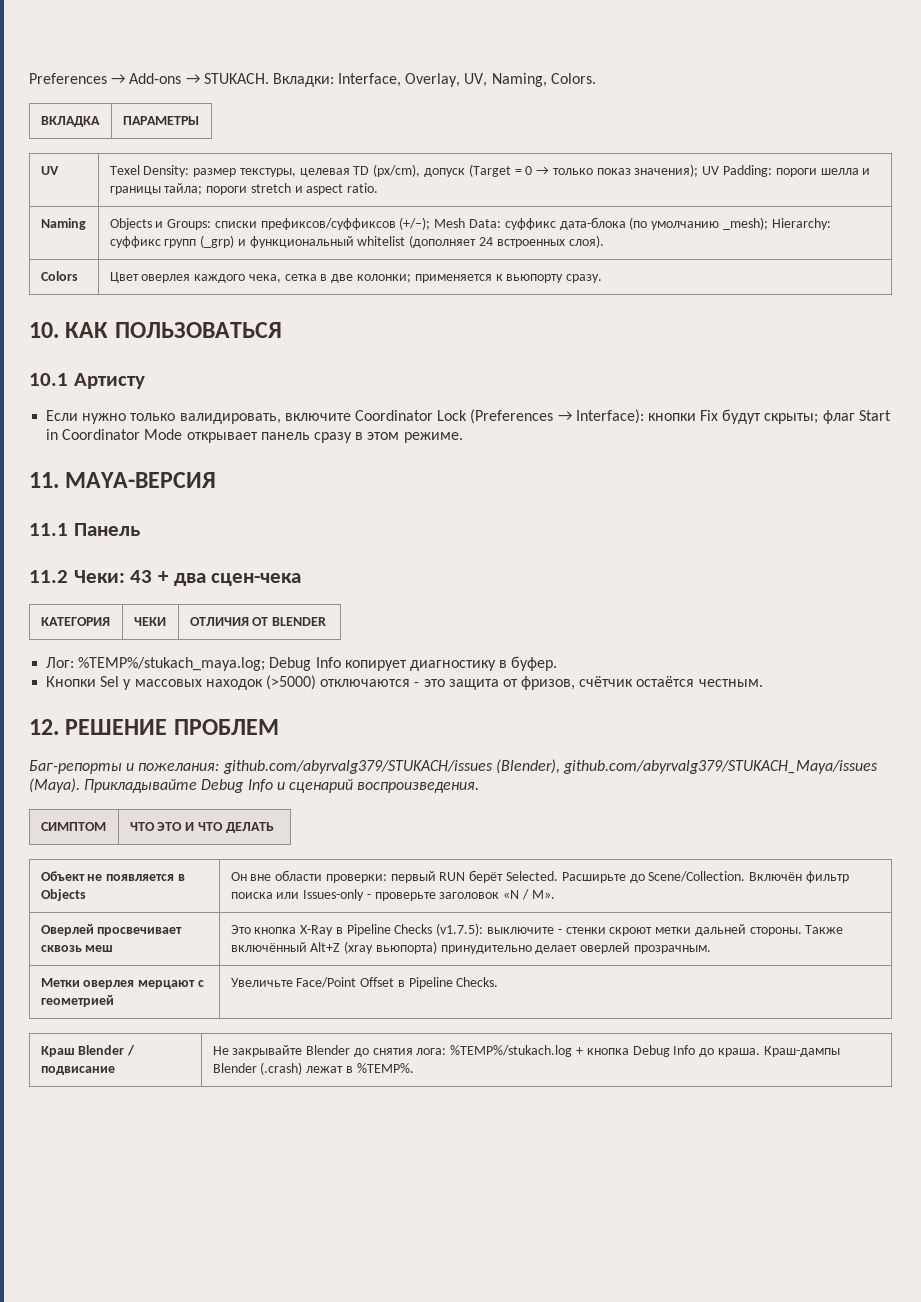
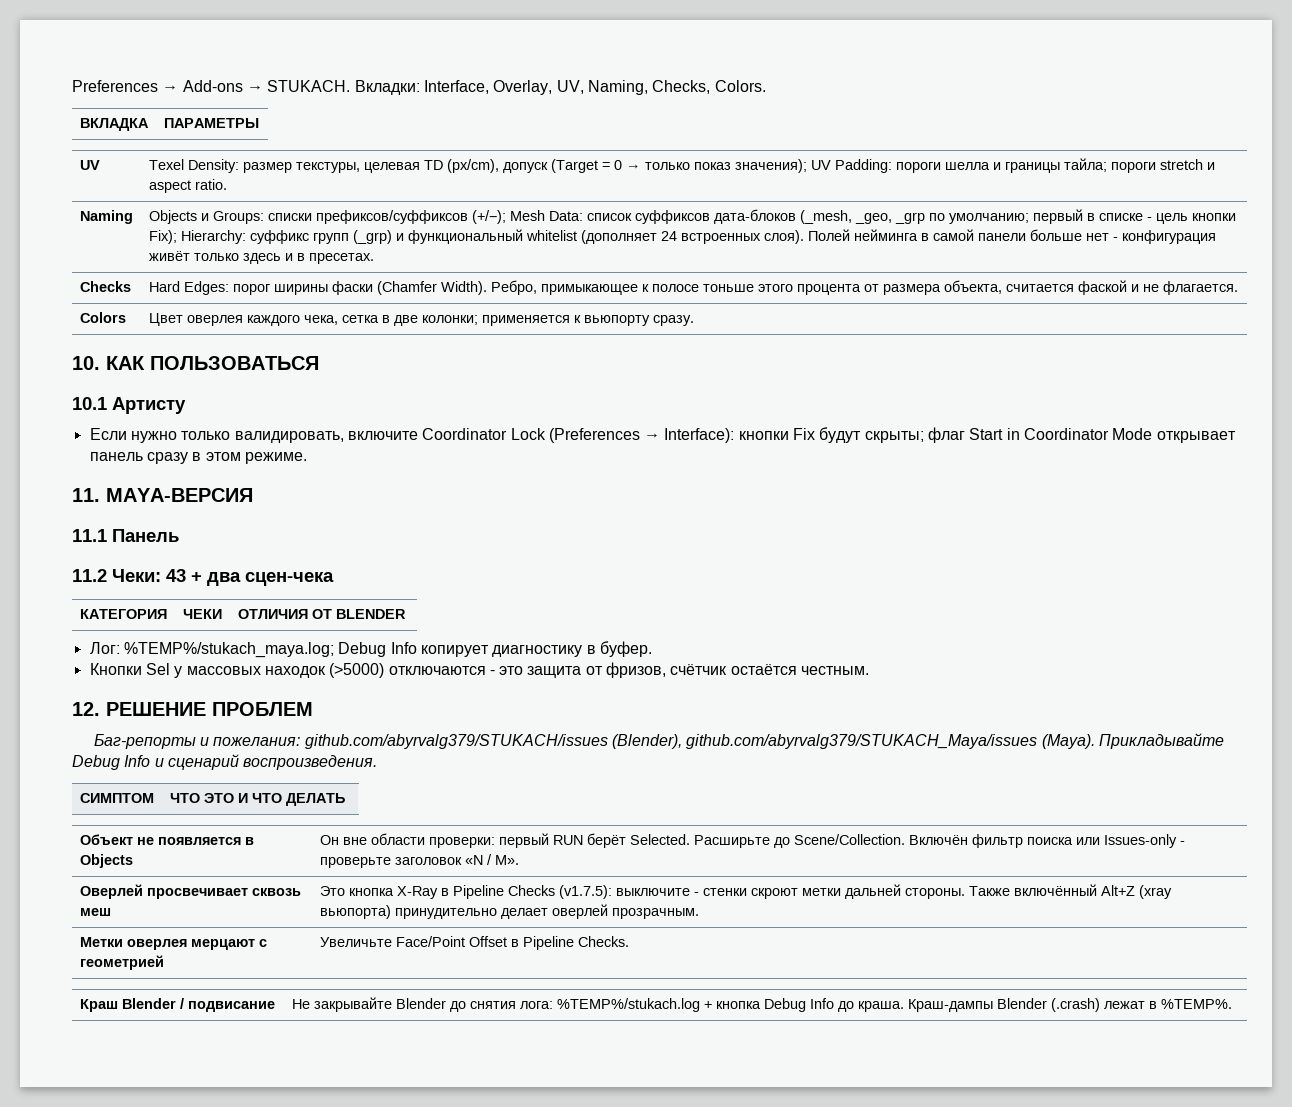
- Вкладки: Interface, Overlay, UV, Naming, Colors.
+ Вкладки: Interface, Overlay, UV, Naming, Checks, Colors.
- Objects и Groups: списки префиксов/суффиксов (+/−); Mesh Data: суффикс дата-блока (по умолчанию _mesh); Hierarchy: суффикс групп (_grp) и функциональный whitelist (дополняет 24 встроенных слоя).
+ Objects и Groups: списки префиксов/суффиксов (+/−); Mesh Data: список суффиксов дата-блоков (_mesh, _geo, _grp по умолчанию; первый в списке - цель кнопки Fix); Hierarchy: суффикс групп (_grp) и функциональный whitelist (дополняет 24 встроенных слоя). Полей нейминга в самой панели больше нет - конфигурация живёт только здесь и в пресетах.
+ Checks | Hard Edges: порог ширины фаски (Chamfer Width). Ребро, примыкающее к полосе тоньше этого процента от размера объекта, считается фаской и не флагается.

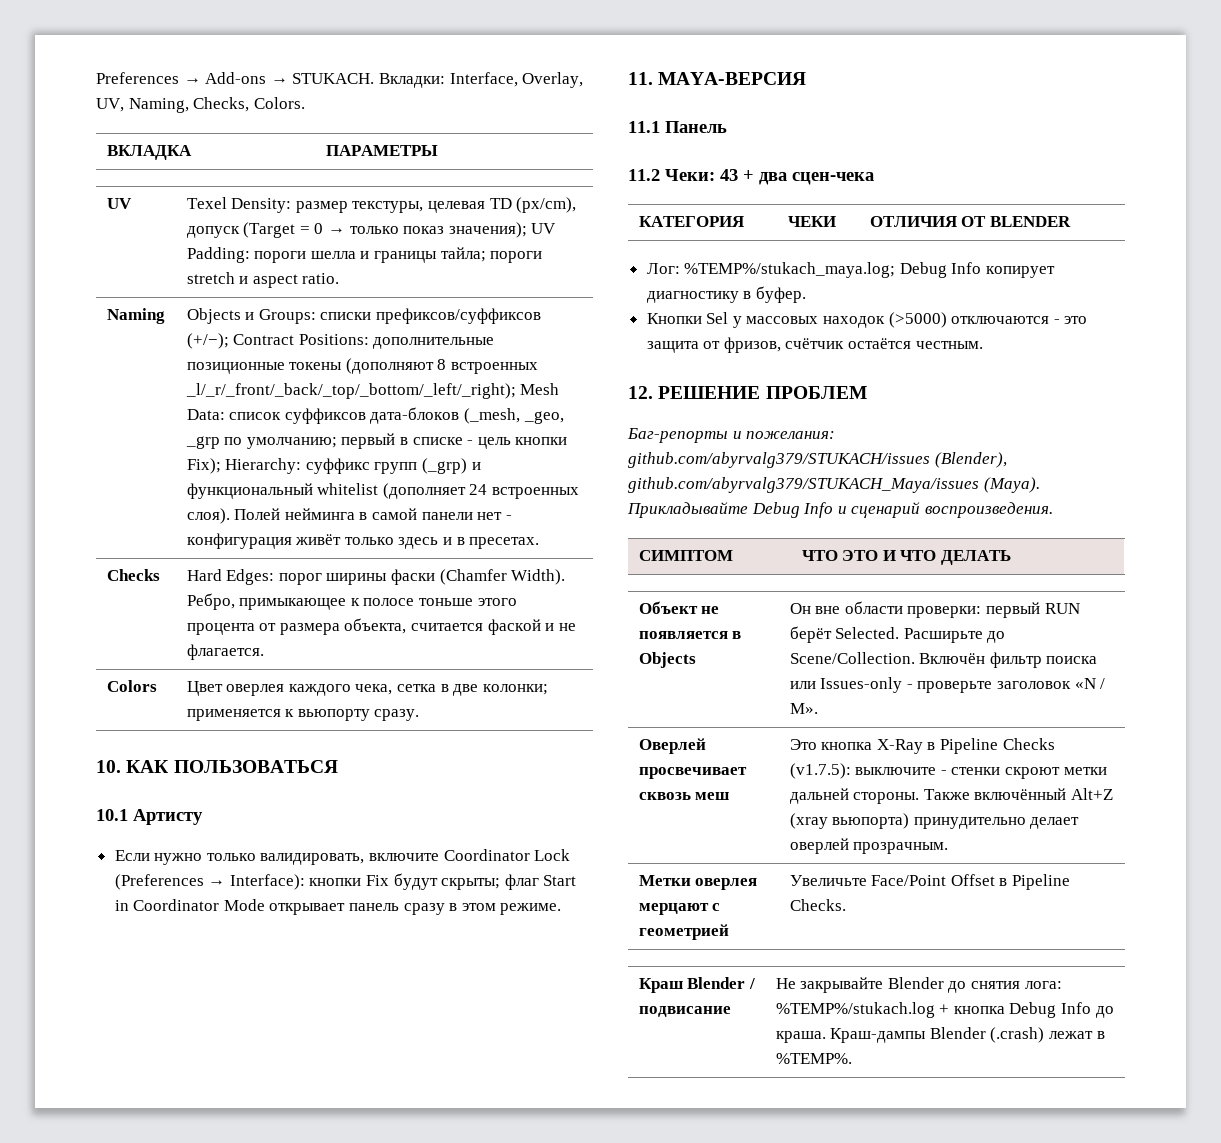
- Objects и Groups: списки префиксов/суффиксов (+/−); Mesh Data: список суффиксов дата-блоков (_mesh, _geo, _grp по умолчанию; первый в списке - цель кнопки Fix); Hierarchy: суффикс групп (_grp) и функциональный whitelist (дополняет 24 встроенных слоя).
+ Objects и Groups: списки префиксов/суффиксов (+/−); Contract Positions: дополнительные позиционные токены (дополняют 8 встроенных _l/_r/_front/_back/_top/_bottom/_left/_right); Mesh Data: список суффиксов дата-блоков (_mesh, _geo, _grp по умолчанию; первый в списке - цель кнопки Fix); Hierarchy: суффикс групп (_grp) и функциональный whitelist (дополняет 24 встроенных слоя).
- Полей нейминга в самой панели больше нет - конфигурация живёт только здесь и в пресетах.
+ Полей нейминга в самой панели нет - конфигурация живёт только здесь и в пресетах.

